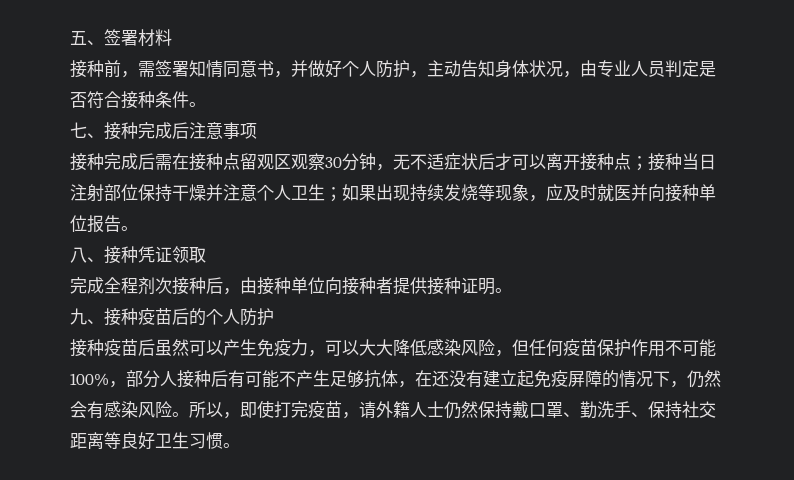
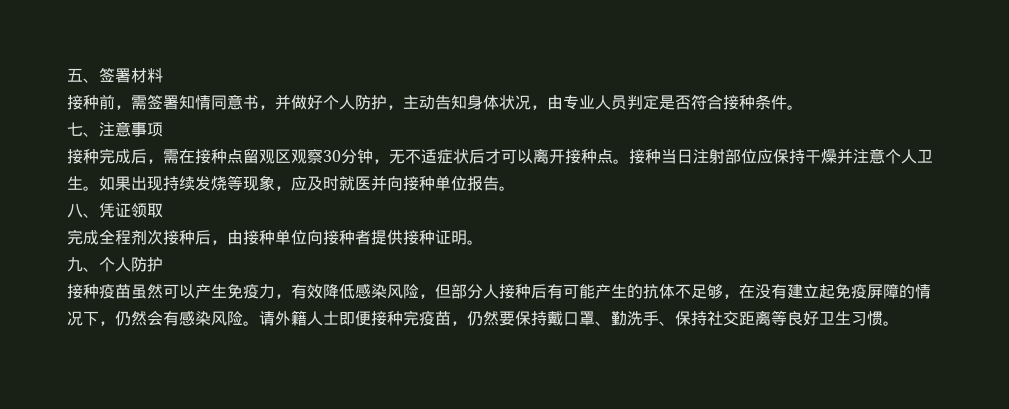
- 七、接种完成后注意事项
+ 七、注意事项
- 接种完成后需在接种点留观区观察30分钟，无不适症状后才可以离开接种点；接种当日注射部位保持干燥并注意个人卫生；如果出现持续发烧等现象，应及时就医并向接种单位报告。
+ 接种完成后，需在接种点留观区观察30分钟，无不适症状后才可以离开接种点。接种当日注射部位应保持干燥并注意个人卫生。如果出现持续发烧等现象，应及时就医并向接种单位报告。
- 八、接种凭证领取
+ 八、凭证领取
- 九、接种疫苗后的个人防护
+ 九、个人防护
- 接种疫苗后虽然可以产生免疫力，可以大大降低感染风险，但任何疫苗保护作用不可能100%，部分人接种后有可能不产生足够抗体，在还没有建立起免疫屏障的情况下，仍然会有感染风险。
+ 接种疫苗虽然可以产生免疫力，有效降低感染风险，但部分人接种后有可能产生的抗体不足够，在没有建立起免疫屏障的情况下，仍然会有感染风险。
- 所以，即使打完疫苗，请外籍人士仍然保持戴口罩、勤洗手、保持社交距离等良好卫生习惯。
+ 请外籍人士即便接种完疫苗，仍然要保持戴口罩、勤洗手、保持社交距离等良好卫生习惯。

